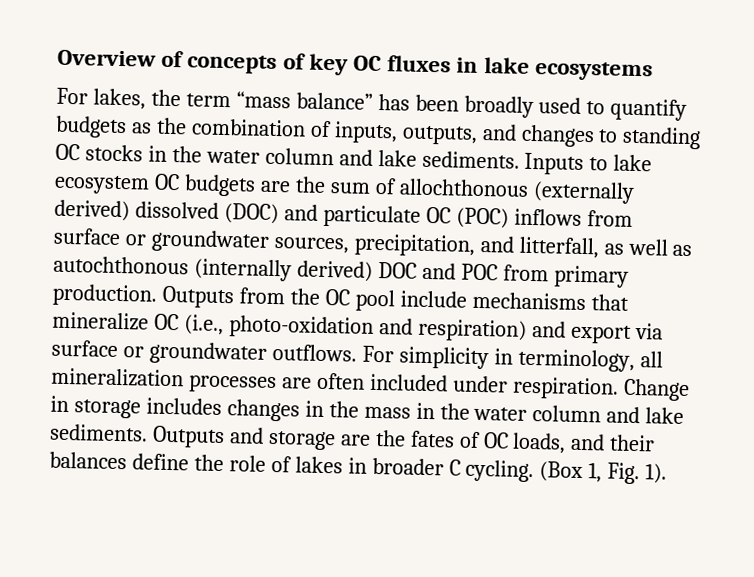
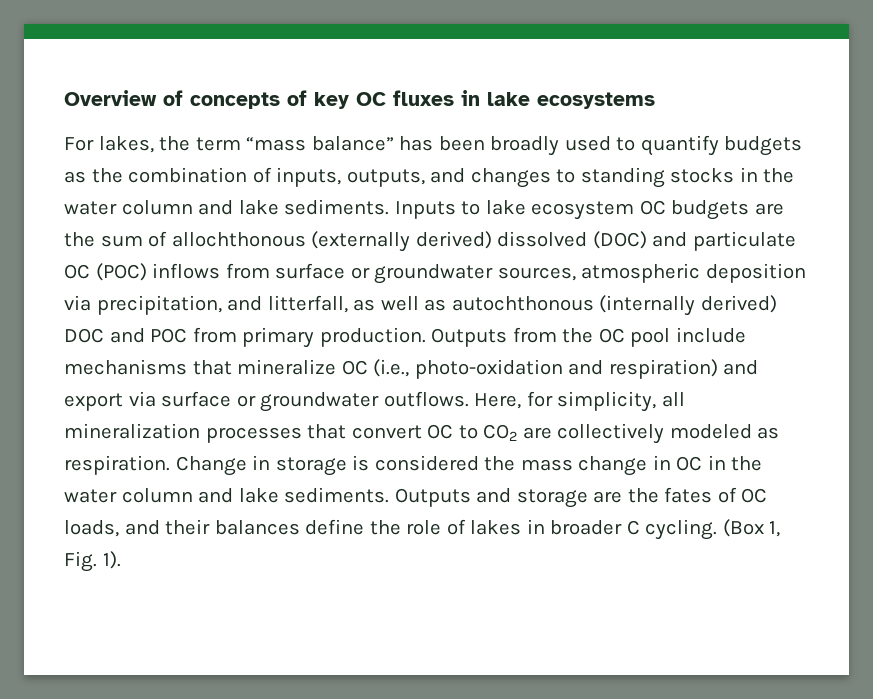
- For lakes, the term “mass balance” has been broadly used to quantify budgets as the combination of inputs, outputs, and changes to standing OC stocks in the water column and lake sediments.
+ For lakes, the term “mass balance” has been broadly used to quantify budgets as the combination of inputs, outputs, and changes to standing stocks in the water column and lake sediments.
- Inputs to lake ecosystem OC budgets are the sum of allochthonous (externally derived) dissolved (DOC) and particulate OC (POC) inflows from surface or groundwater sources, precipitation, and litterfall, as well as autochthonous (internally derived) DOC and POC from primary production.
+ Inputs to lake ecosystem OC budgets are the sum of allochthonous (externally derived) dissolved (DOC) and particulate OC (POC) inflows from surface or groundwater sources, atmospheric deposition via precipitation, and litterfall, as well as autochthonous (internally derived) DOC and POC from primary production.
- For simplicity in terminology, all mineralization processes are often included under respiration. Change in storage includes changes in the mass in the water column and lake sediments.
+ Here, for simplicity, all mineralization processes that convert OC to CO2 are collectively modeled as respiration. Change in storage is considered the mass change in OC in the water column and lake sediments.

